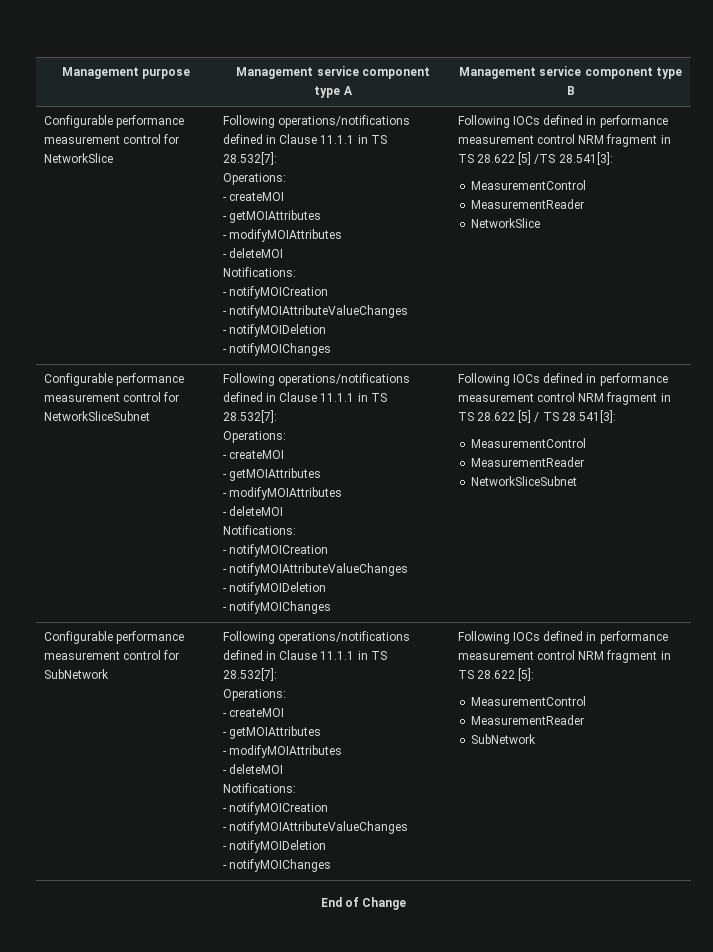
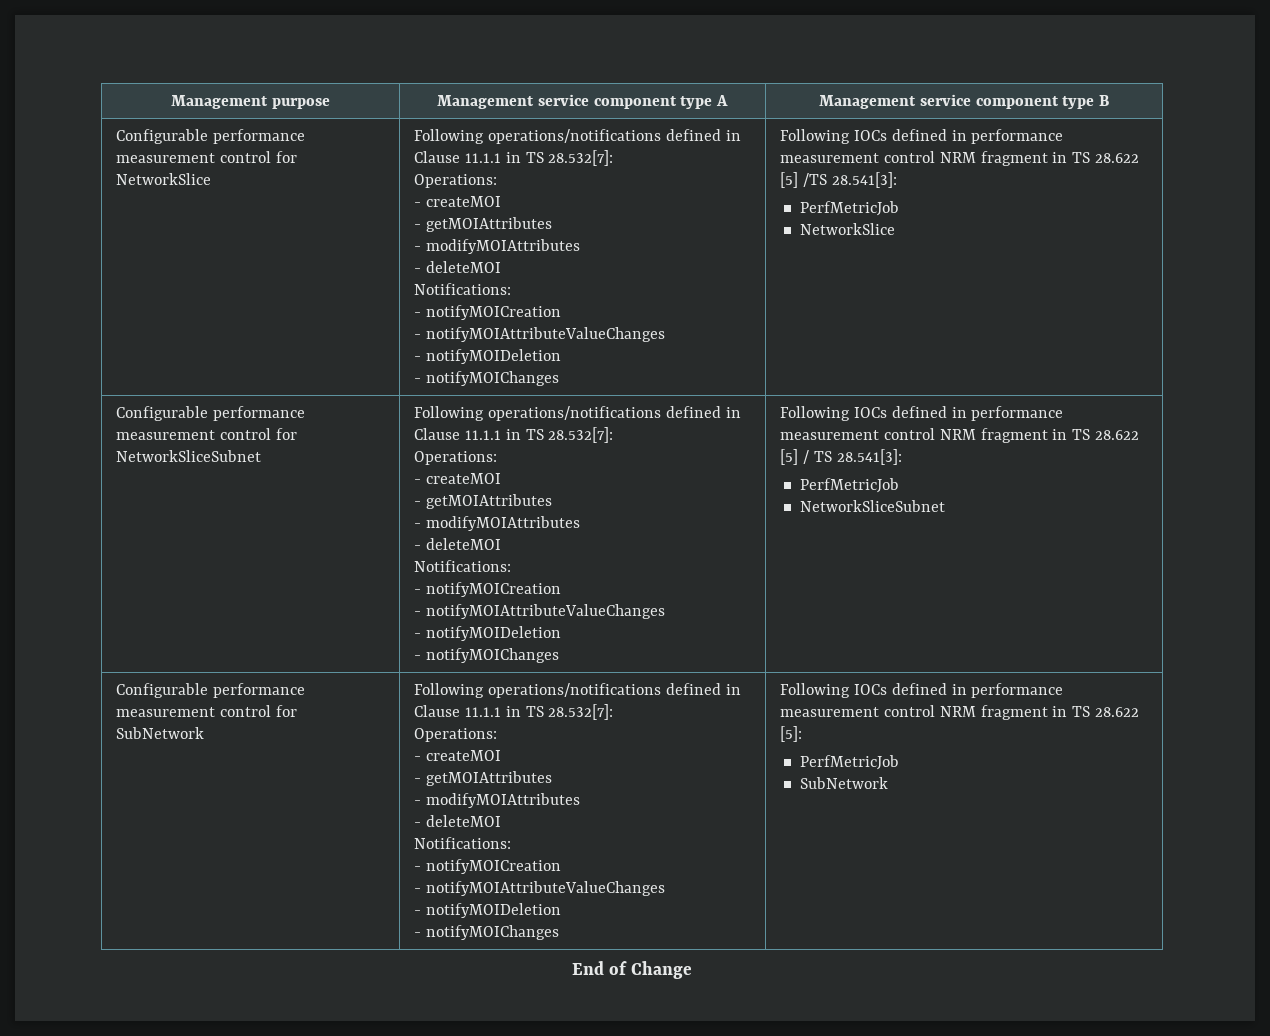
  Following IOCs defined in performance measurement control NRM fragment in TS 28.622 [5] /TS 28.541[3]:
- MeasurementControl
- MeasurementReader
+ PerfMetricJob
  Following IOCs defined in performance measurement control NRM fragment in TS 28.622 [5] / TS 28.541[3]:
- MeasurementControl
- MeasurementReader
+ PerfMetricJob
  Following IOCs defined in performance measurement control NRM fragment in TS 28.622 [5]:
- MeasurementControl
- MeasurementReader
+ PerfMetricJob

